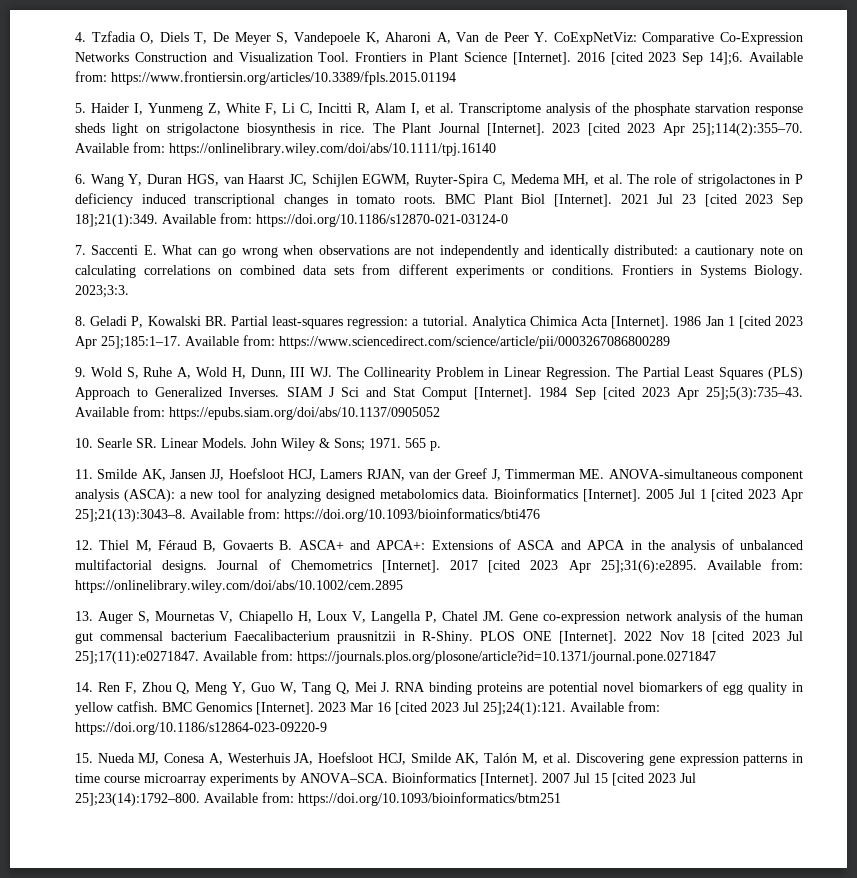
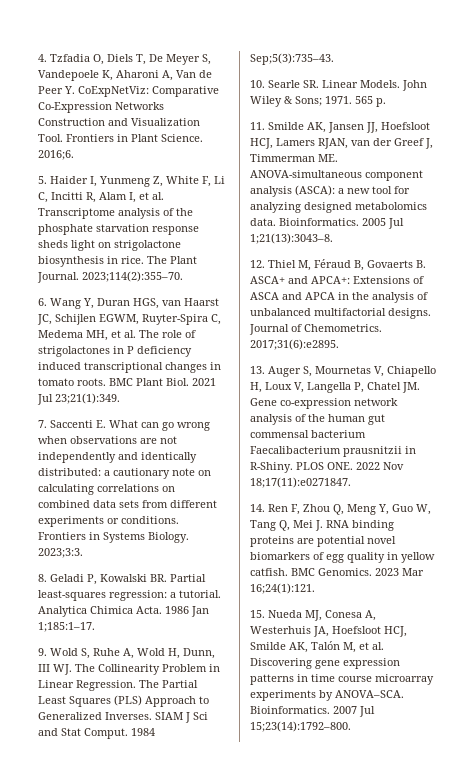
- Frontiers in Plant Science [Internet]. 2016 [cited 2023 Sep 14];6. Available from: https://www.frontiersin.org/articles/10.3389/fpls.2015.01194
+ Frontiers in Plant Science. 2016;6.
- The Plant Journal [Internet]. 2023 [cited 2023 Apr 25];114(2):355–70. Available from: https://onlinelibrary.wiley.com/doi/abs/10.1111/tpj.16140
+ The Plant Journal. 2023;114(2):355–70.
- BMC Plant Biol [Internet]. 2021 Jul 23 [cited 2023 Sep 18];21(1):349. Available from: https://doi.org/10.1186/s12870-021-03124-0
+ BMC Plant Biol. 2021 Jul 23;21(1):349.
- Analytica Chimica Acta [Internet]. 1986 Jan 1 [cited 2023 Apr 25];185:1–17. Available from: https://www.sciencedirect.com/science/article/pii/0003267086800289
+ Analytica Chimica Acta. 1986 Jan 1;185:1–17.
- SIAM J Sci and Stat Comput [Internet]. 1984 Sep [cited 2023 Apr 25];5(3):735–43. Available from: https://epubs.siam.org/doi/abs/10.1137/0905052
+ SIAM J Sci and Stat Comput. 1984 Sep;5(3):735–43.
- Bioinformatics [Internet]. 2005 Jul 1 [cited 2023 Apr 25];21(13):3043–8. Available from: https://doi.org/10.1093/bioinformatics/bti476
+ Bioinformatics. 2005 Jul 1;21(13):3043–8.
- Journal of Chemometrics [Internet]. 2017 [cited 2023 Apr 25];31(6):e2895. Available from: https://onlinelibrary.wiley.com/doi/abs/10.1002/cem.2895
+ Journal of Chemometrics. 2017;31(6):e2895.
- PLOS ONE [Internet]. 2022 Nov 18 [cited 2023 Jul 25];17(11):e0271847. Available from: https://journals.plos.org/plosone/article?id=10.1371/journal.pone.0271847
+ PLOS ONE. 2022 Nov 18;17(11):e0271847.
- BMC Genomics [Internet]. 2023 Mar 16 [cited 2023 Jul 25];24(1):121. Available from: https://doi.org/10.1186/s12864-023-09220-9
+ BMC Genomics. 2023 Mar 16;24(1):121.
- Bioinformatics [Internet]. 2007 Jul 15 [cited 2023 Jul 25];23(14):1792–800. Available from: https://doi.org/10.1093/bioinformatics/btm251
+ Bioinformatics. 2007 Jul 15;23(14):1792–800.

